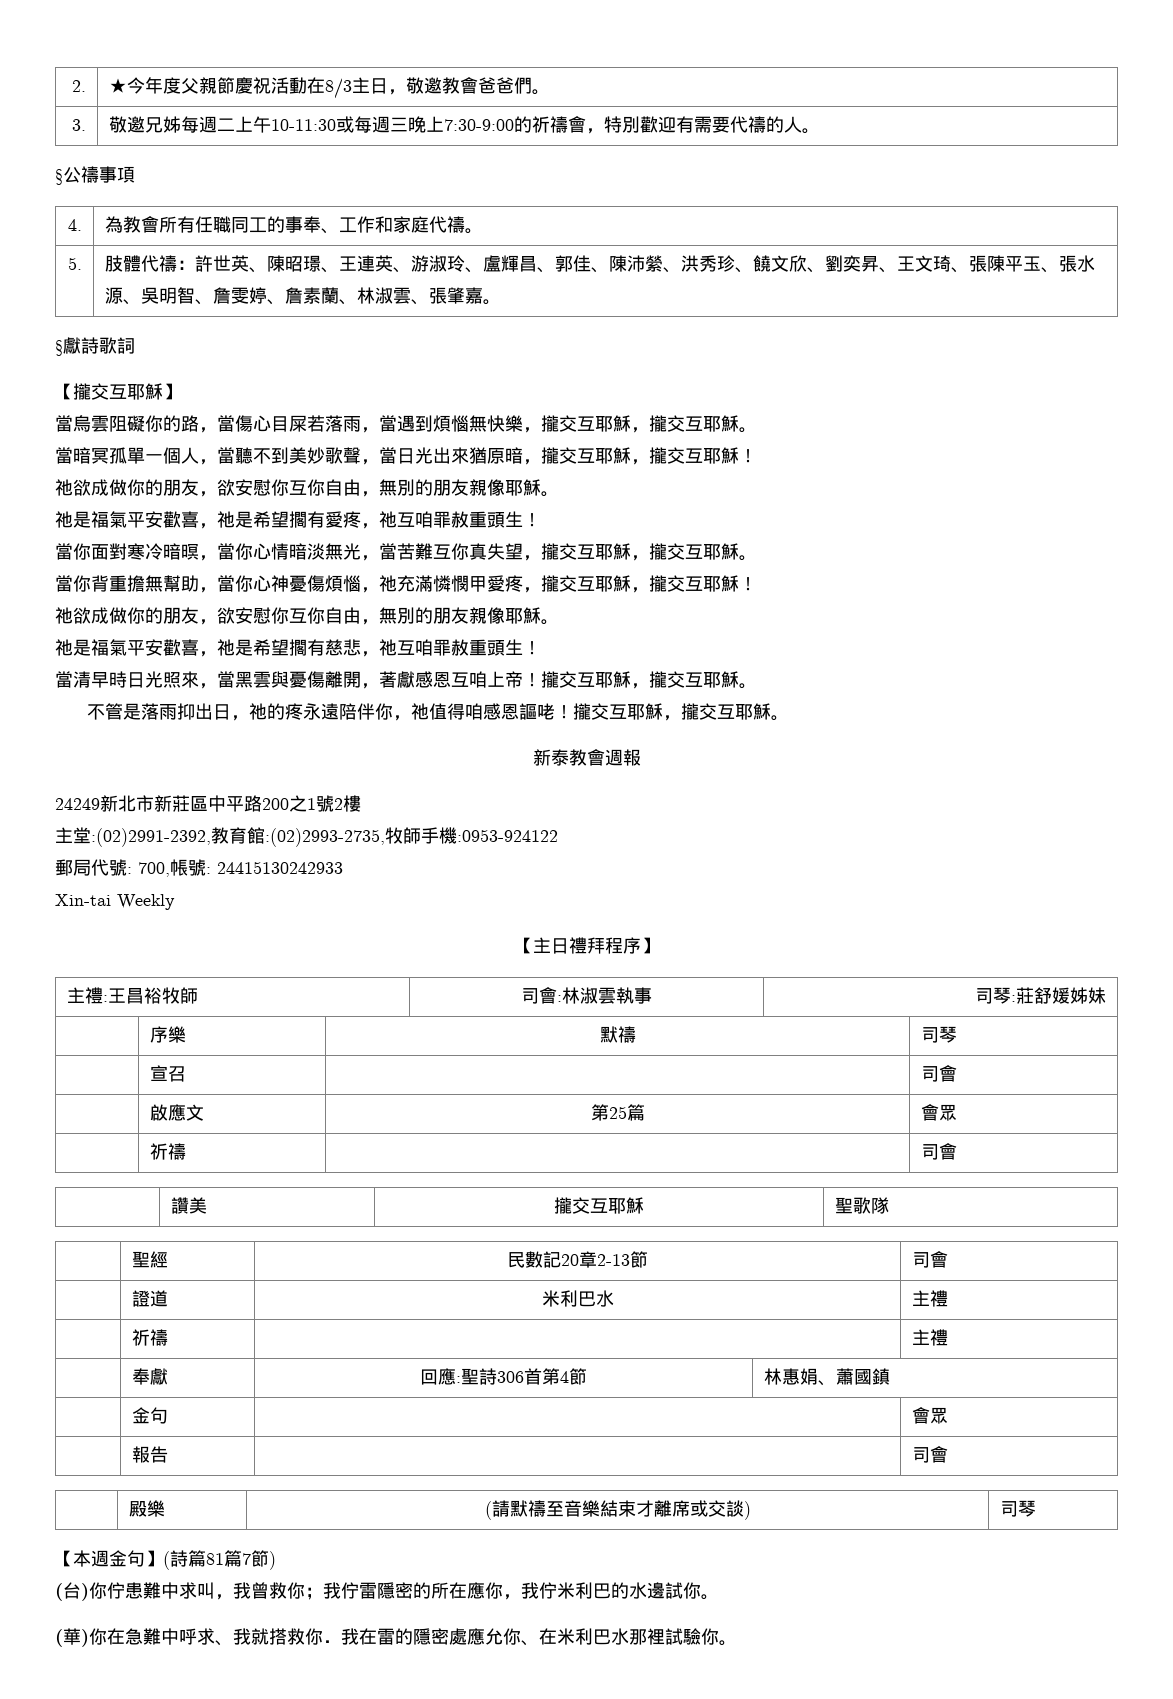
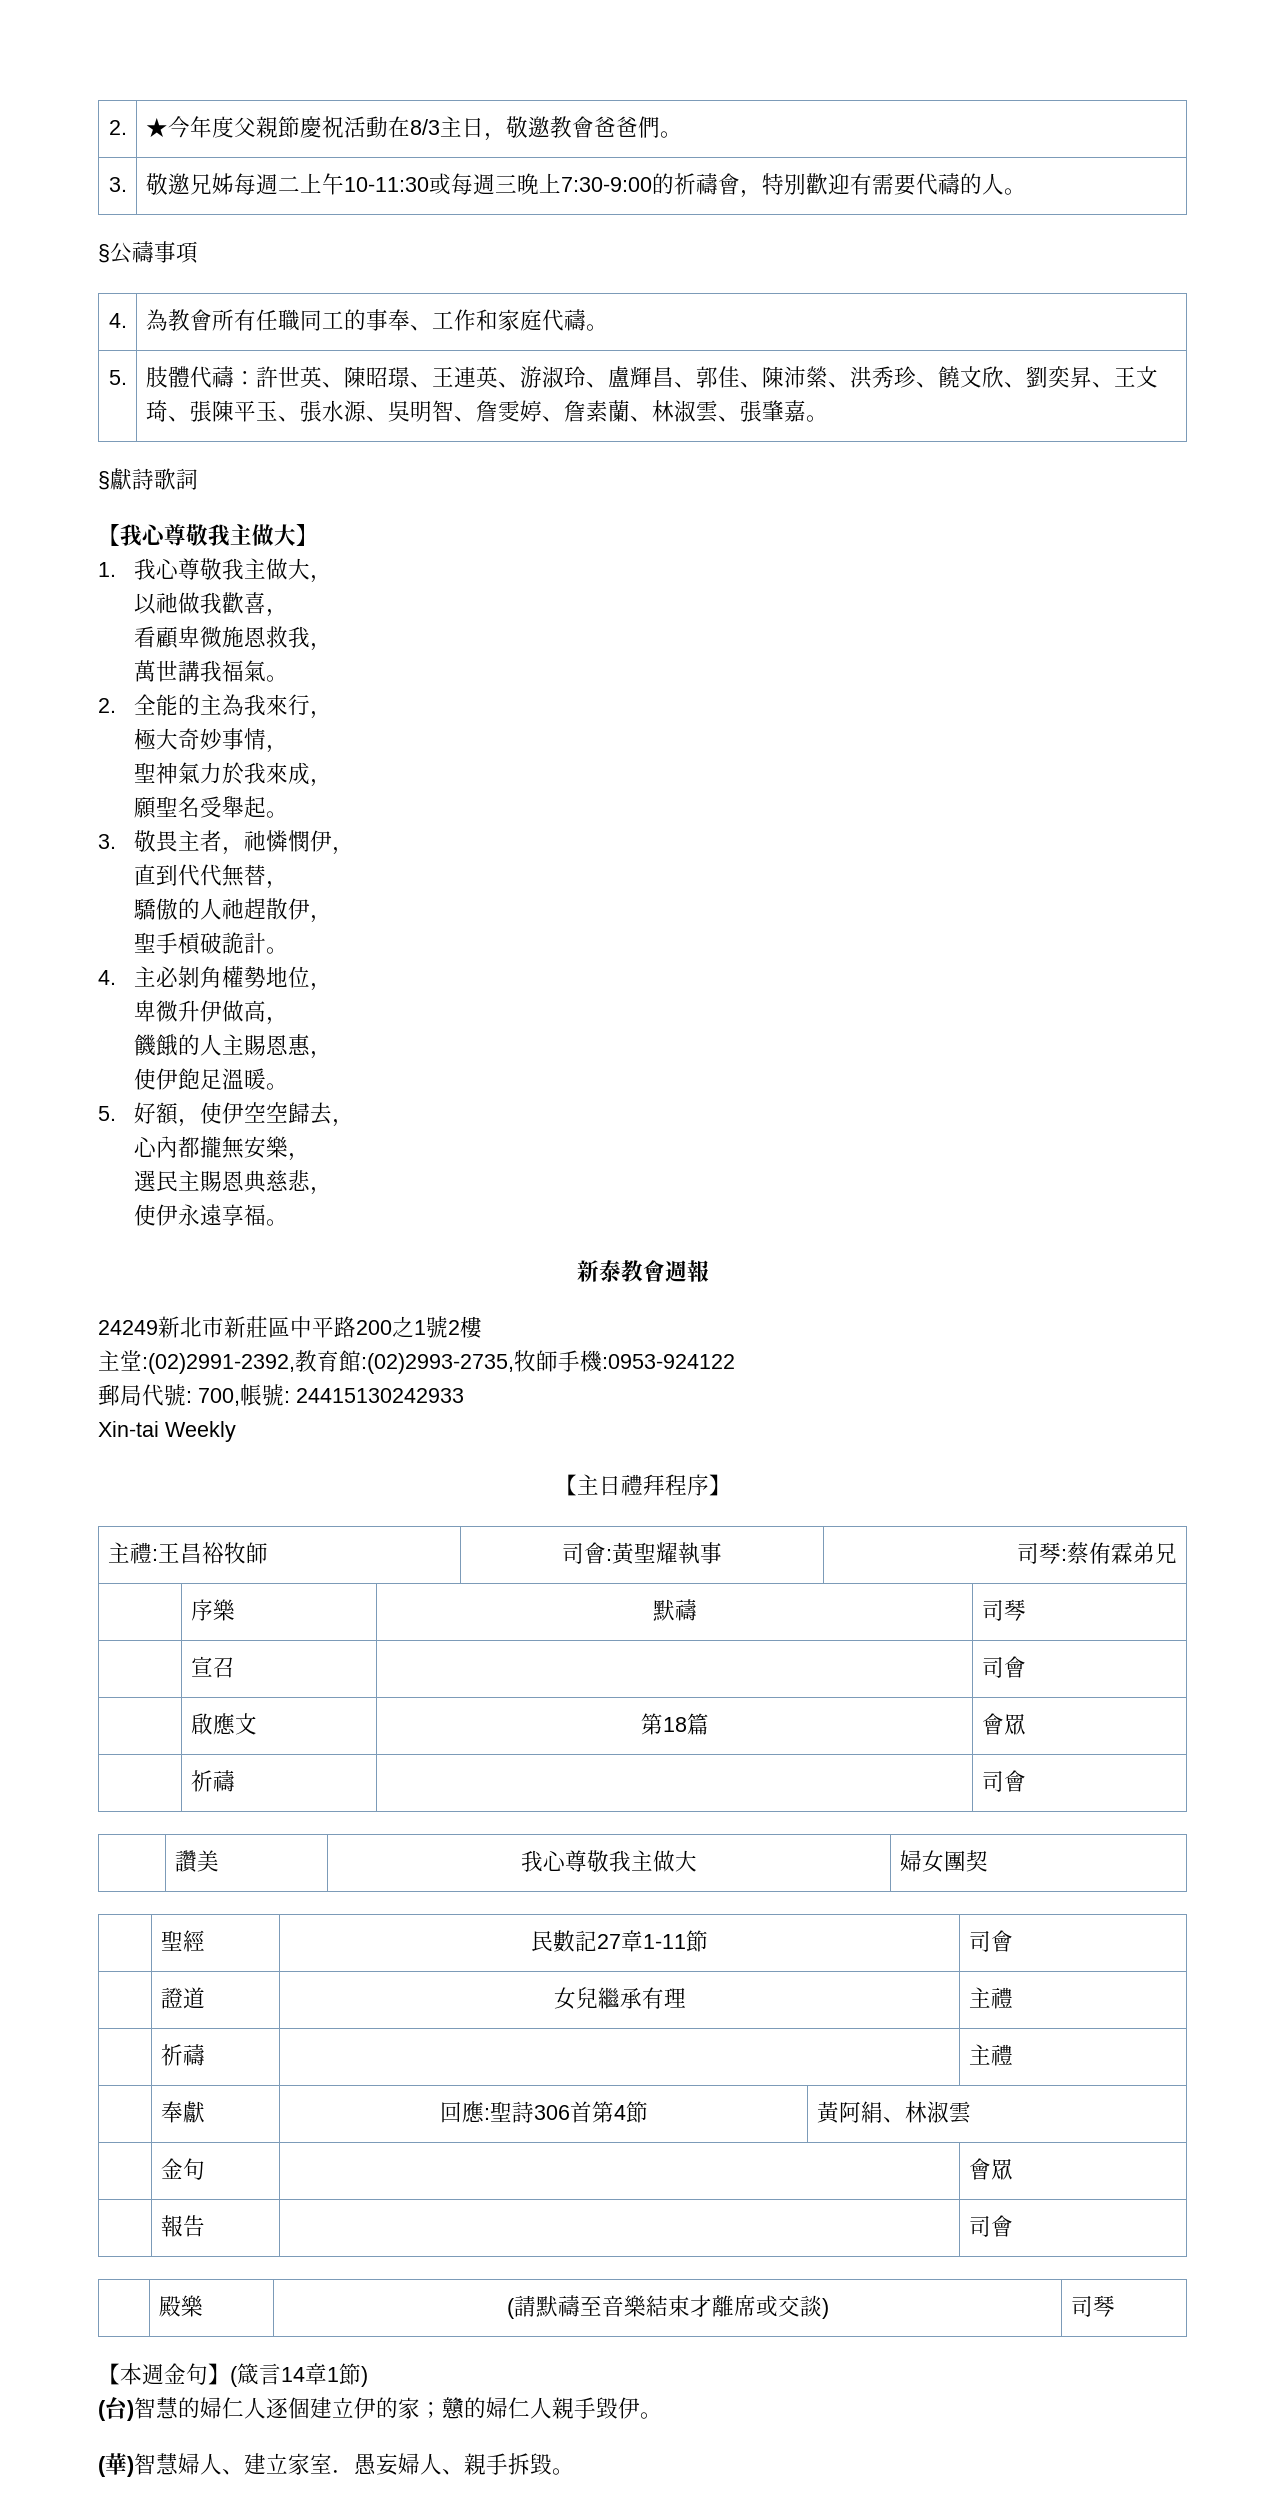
- 【攏交互耶穌】
- 當烏雲阻礙你的路，當傷心目屎若落雨，當遇到煩惱無快樂，攏交互耶穌，攏交互耶穌。
- 當暗冥孤單一個人，當聽不到美妙歌聲，當日光出來猶原暗，攏交互耶穌，攏交互耶穌！
- 祂欲成做你的朋友，欲安慰你互你自由，無別的朋友親像耶穌。
- 祂是福氣平安歡喜，祂是希望擱有愛疼，祂互咱罪赦重頭生！
- 當你面對寒冷暗暝，當你心情暗淡無光，當苦難互你真失望，攏交互耶穌，攏交互耶穌。
- 當你背重擔無幫助，當你心神憂傷煩惱，祂充滿憐憫甲愛疼，攏交互耶穌，攏交互耶穌！
- 祂欲成做你的朋友，欲安慰你互你自由，無別的朋友親像耶穌。
- 祂是福氣平安歡喜，祂是希望擱有慈悲，祂互咱罪赦重頭生！
- 當清早時日光照來，當黑雲與憂傷離開，著獻感恩互咱上帝！攏交互耶穌，攏交互耶穌。
- 不管是落雨抑出日，祂的疼永遠陪伴你，祂值得咱感恩謳咾！攏交互耶穌，攏交互耶穌。
+ 【我心尊敬我主做大】
+ 1.我心尊敬我主做大，
+ 以祂做我歡喜，
+ 看顧卑微施恩救我，
+ 萬世講我福氣。
+ 2.全能的主為我來行，
+ 極大奇妙事情，
+ 聖神氣力於我來成，
+ 願聖名受舉起。
+ 3.敬畏主者，祂憐憫伊，
+ 直到代代無替，
+ 驕傲的人祂趕散伊，
+ 聖手槓破詭計。
+ 4.主必剝角權勢地位，
+ 卑微升伊做高，
+ 饑餓的人主賜恩惠，
+ 使伊飽足溫暖。
+ 5.好額，使伊空空歸去，
+ 心內都攏無安樂，
+ 選民主賜恩典慈悲，
+ 使伊永遠享福。
- 主禮:王昌裕牧師 | 司會:林淑雲執事 | 司琴:莊舒媛姊妹
+ 主禮:王昌裕牧師 | 司會:黃聖耀執事 | 司琴:蔡侑霖弟兄
- | 啟應文 | 第25篇 | 會眾
+ | 啟應文 | 第18篇 | 會眾
- | 讚美 | 攏交互耶穌 | 聖歌隊
+ | 讚美 | 我心尊敬我主做大 | 婦女團契
- | 聖經 | 民數記20章2-13節 | 司會
+ | 聖經 | 民數記27章1-11節 | 司會
- | 證道 | 米利巴水 | 主禮
+ | 證道 | 女兒繼承有理 | 主禮
- | 奉獻 | 回應:聖詩306首第4節 | 林惠娟、蕭國鎮
+ | 奉獻 | 回應:聖詩306首第4節 | 黃阿絹、林淑雲
- 【本週金句】(詩篇81篇7節)
+ 【本週金句】(箴言14章1節)
- (台)你佇患難中求叫，我曾救你；我佇雷隱密的所在應你，我佇米利巴的水邊試你。
- (華)你在急難中呼求、我就搭救你．我在雷的隱密處應允你、在米利巴水那裡試驗你。
+ (台)智慧的婦仁人逐個建立伊的家；戇的婦仁人親手毀伊。
+ (華)智慧婦人、建立家室．愚妄婦人、親手拆毀。

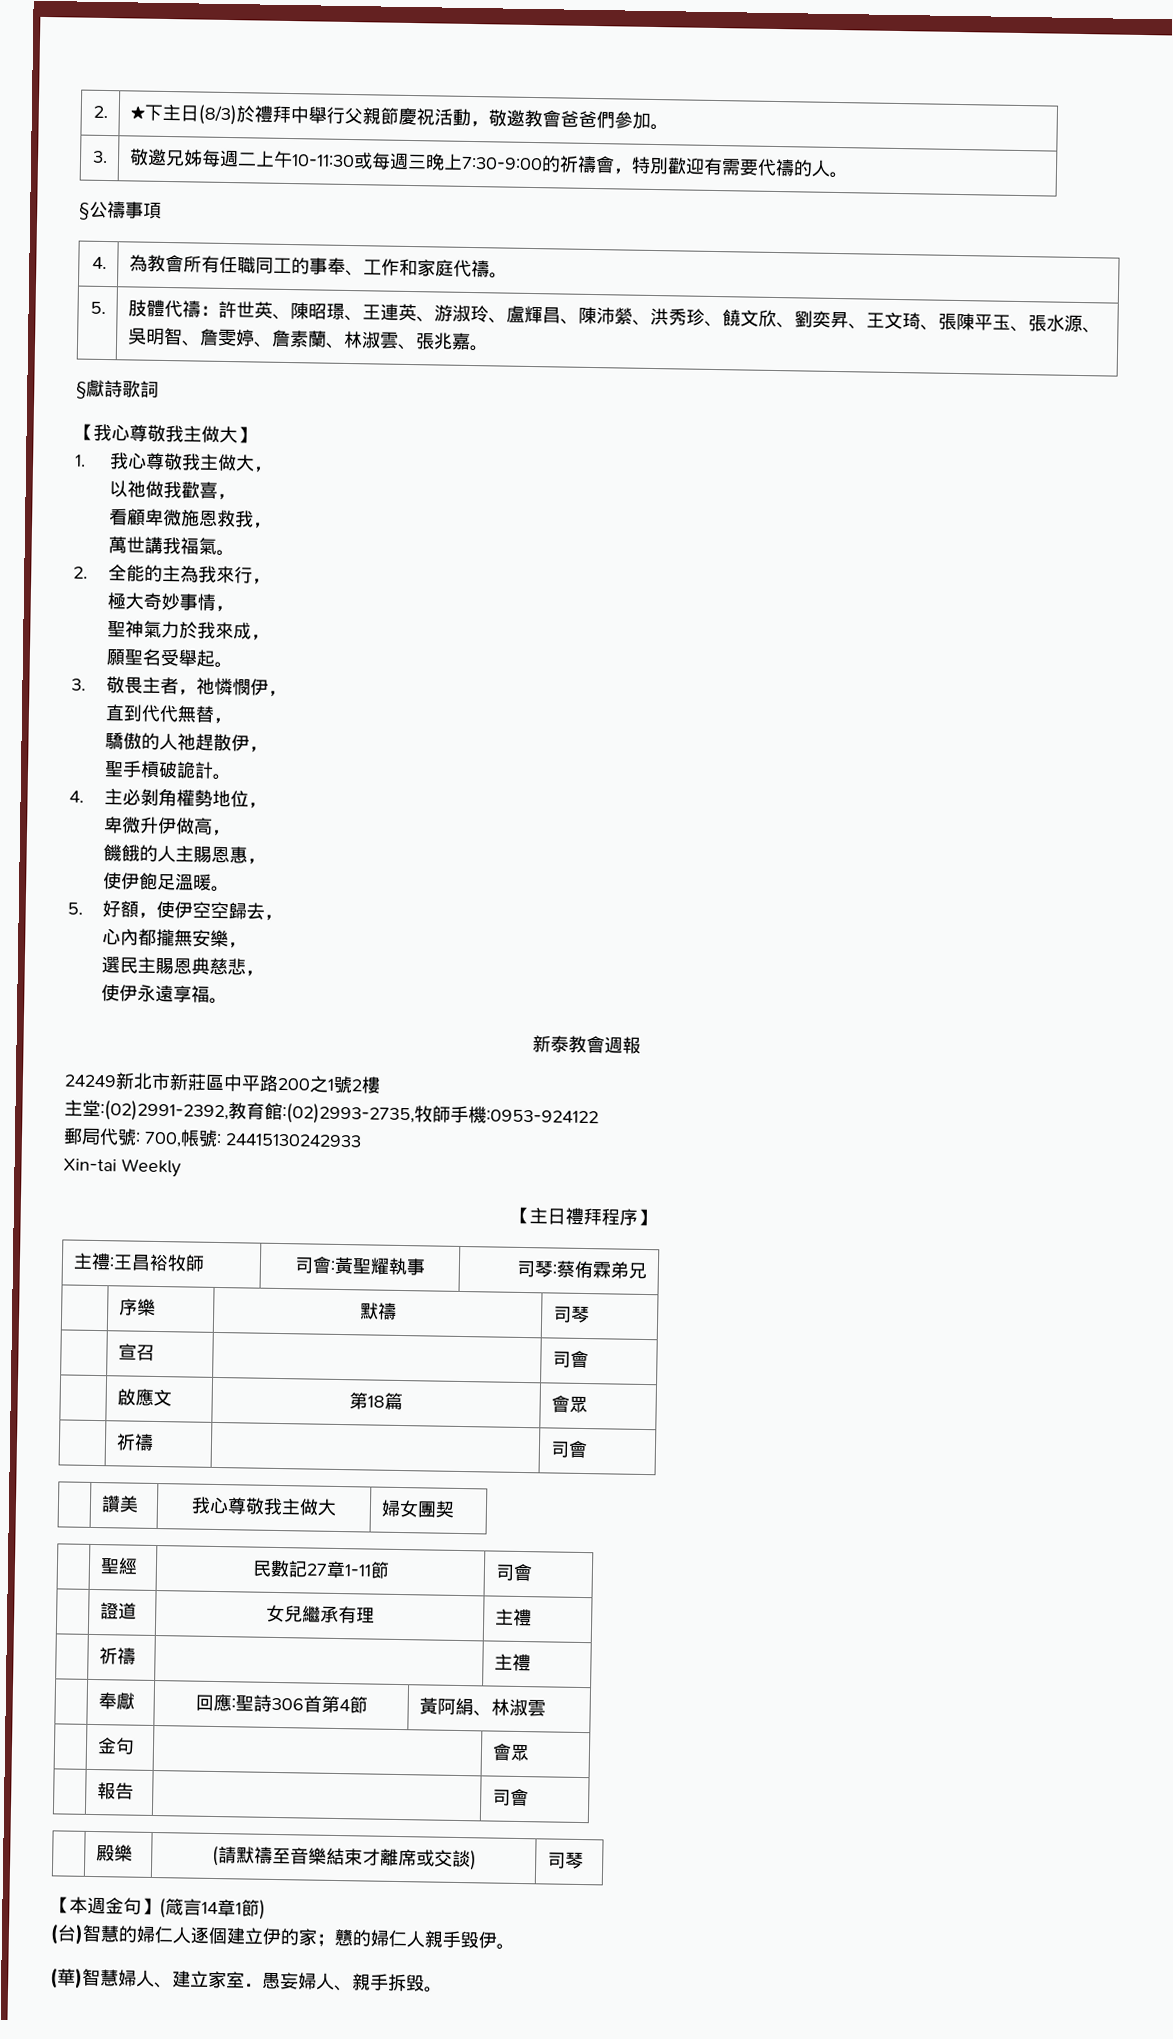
- 2. | ★今年度父親節慶祝活動在8/3主日，敬邀教會爸爸們。
+ 2. | ★下主日(8/3)於禮拜中舉行父親節慶祝活動，敬邀教會爸爸們參加。
- 5. | 肢體代禱：許世英、陳昭璟、王連英、游淑玲、盧輝昌、郭佳、陳沛縈、洪秀珍、饒文欣、劉奕昇、王文琦、張陳平玉、張水源、吳明智、詹雯婷、詹素蘭、林淑雲、張肇嘉。
+ 5. | 肢體代禱：許世英、陳昭璟、王連英、游淑玲、盧輝昌、陳沛縈、洪秀珍、饒文欣、劉奕昇、王文琦、張陳平玉、張水源、吳明智、詹雯婷、詹素蘭、林淑雲、張兆嘉。

